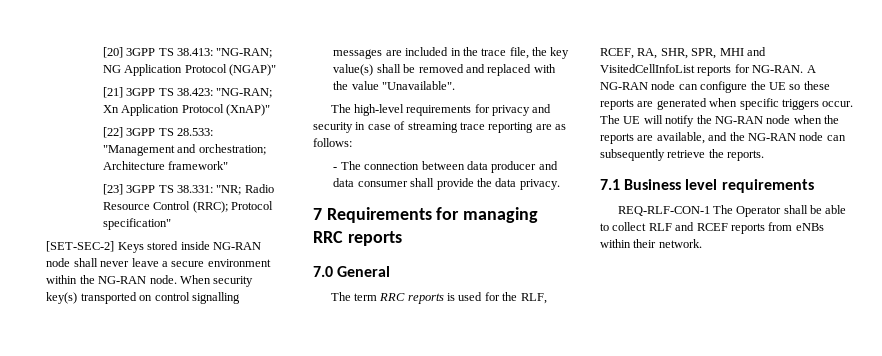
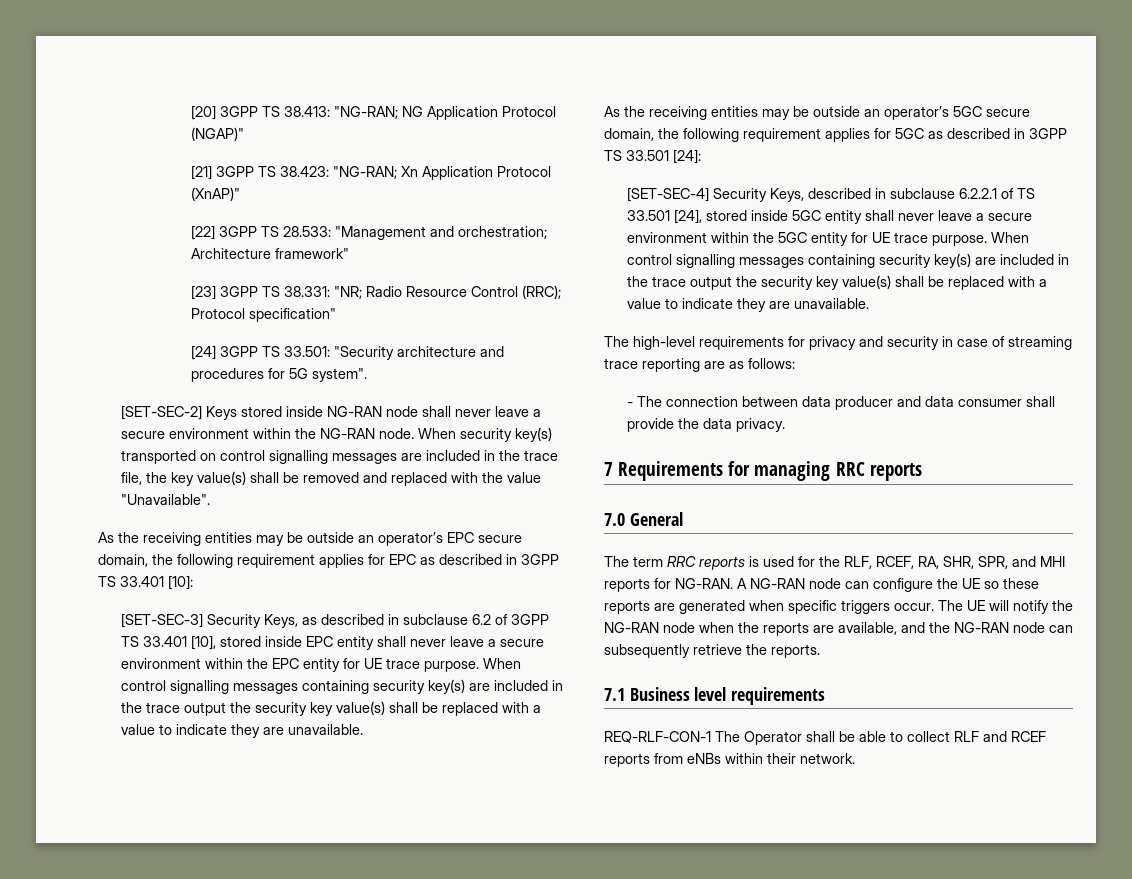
+ [24] 3GPP TS 33.501: "Security architecture and procedures for 5G system".
+ As the receiving entities may be outside an operator’s EPC secure domain, the following requirement applies for EPC as described in 3GPP TS 33.401 [10]:
+ [SET-SEC-3] Security Keys, as described in subclause 6.2 of 3GPP TS 33.401 [10], stored inside EPC entity shall never leave a secure environment within the EPC entity for UE trace purpose. When control signalling messages containing security key(s) are included in the trace output the security key value(s) shall be replaced with a value to indicate they are unavailable.
+ As the receiving entities may be outside an operator’s 5GC secure domain, the following requirement applies for 5GC as described in 3GPP TS 33.501 [24]:
+ [SET-SEC-4] Security Keys, described in subclause 6.2.2.1 of TS 33.501 [24], stored inside 5GC entity shall never leave a secure environment within the 5GC entity for UE trace purpose. When control signalling messages containing security key(s) are included in the trace output the security key value(s) shall be replaced with a value to indicate they are unavailable.
- The term RRC reports is used for the RLF, RCEF, RA, SHR, SPR, MHI and VisitedCellInfoList reports for NG-RAN.
+ The term RRC reports is used for the RLF, RCEF, RA, SHR, SPR, and MHI reports for NG-RAN.

